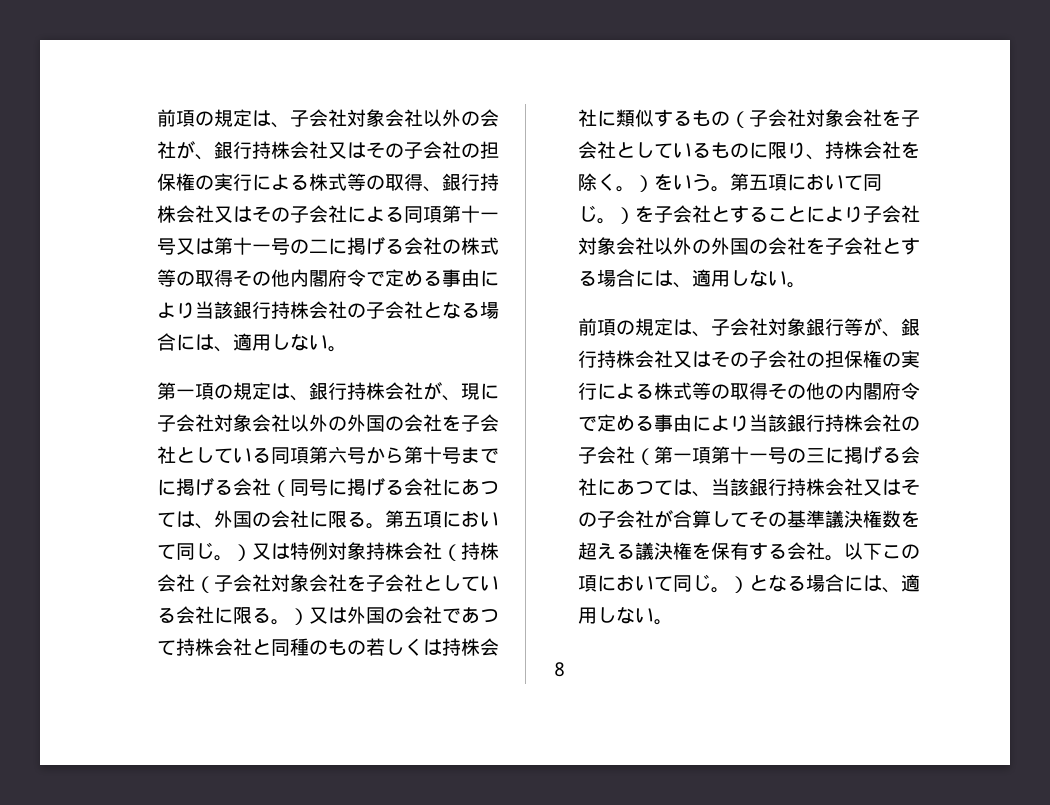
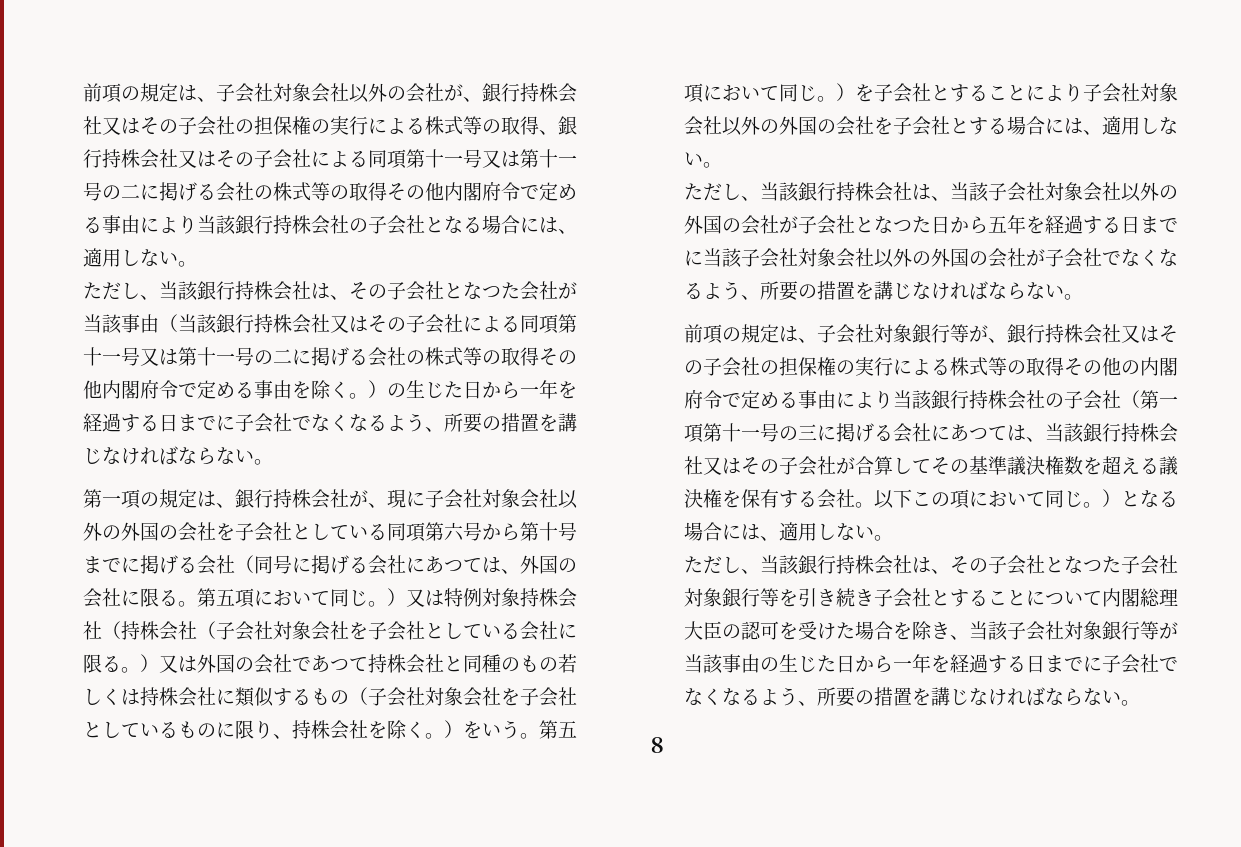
+ ただし、当該銀行持株会社は、その子会社となつた会社が当該事由（当該銀行持株会社又はその子会社による同項第十一号又は第十一号の二に掲げる会社の株式等の取得その他内閣府令で定める事由を除く。）の生じた日から一年を経過する日までに子会社でなくなるよう、所要の措置を講じなければならない。
+ ただし、当該銀行持株会社は、当該子会社対象会社以外の外国の会社が子会社となつた日から五年を経過する日までに当該子会社対象会社以外の外国の会社が子会社でなくなるよう、所要の措置を講じなければならない。
+ ただし、当該銀行持株会社は、その子会社となつた子会社対象銀行等を引き続き子会社とすることについて内閣総理大臣の認可を受けた場合を除き、当該子会社対象銀行等が当該事由の生じた日から一年を経過する日までに子会社でなくなるよう、所要の措置を講じなければならない。

